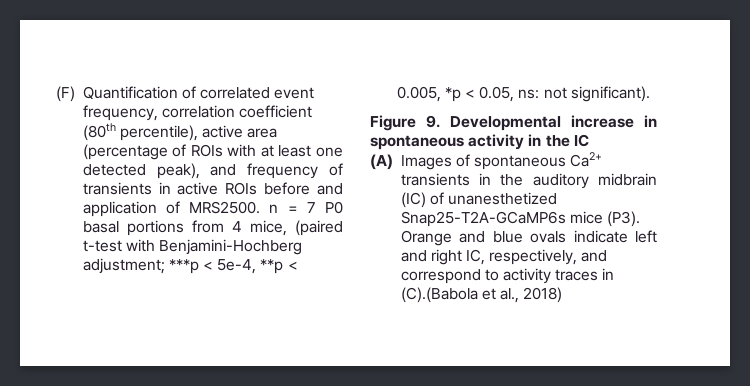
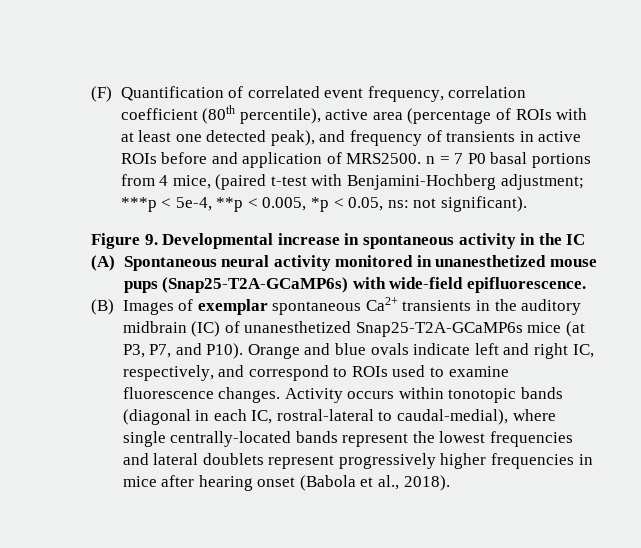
- (A) Images of spontaneous Ca2+ transients in the auditory midbrain (IC) of unanesthetized Snap25-T2A-GCaMP6s mice (P3). Orange and blue ovals indicate left and right IC, respectively, and correspond to activity traces in (C).(Babola et al., 2018)
+ (A) Spontaneous neural activity monitored in unanesthetized mouse pups (Snap25-T2A-GCaMP6s) with wide-field epifluorescence.
+ (B) Images of exemplar spontaneous Ca2+ transients in the auditory midbrain (IC) of unanesthetized Snap25-T2A-GCaMP6s mice (at P3, P7, and P10). Orange and blue ovals indicate left and right IC, respectively, and correspond to ROIs used to examine fluorescence changes. Activity occurs within tonotopic bands (diagonal in each IC, rostral-lateral to caudal-medial), where single centrally-located bands represent the lowest frequencies and lateral doublets represent progressively higher frequencies in mice after hearing onset (Babola et al., 2018).

